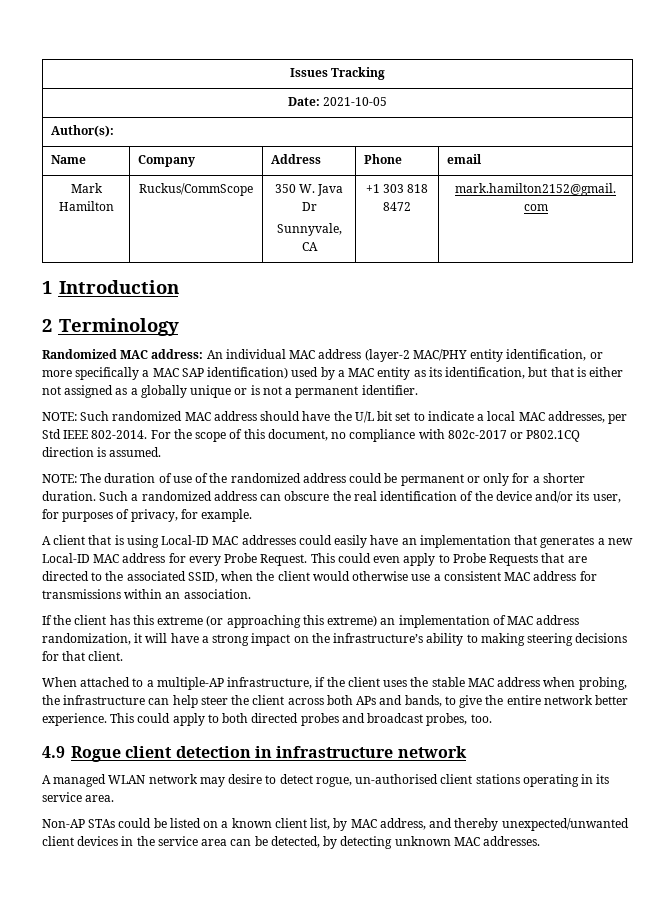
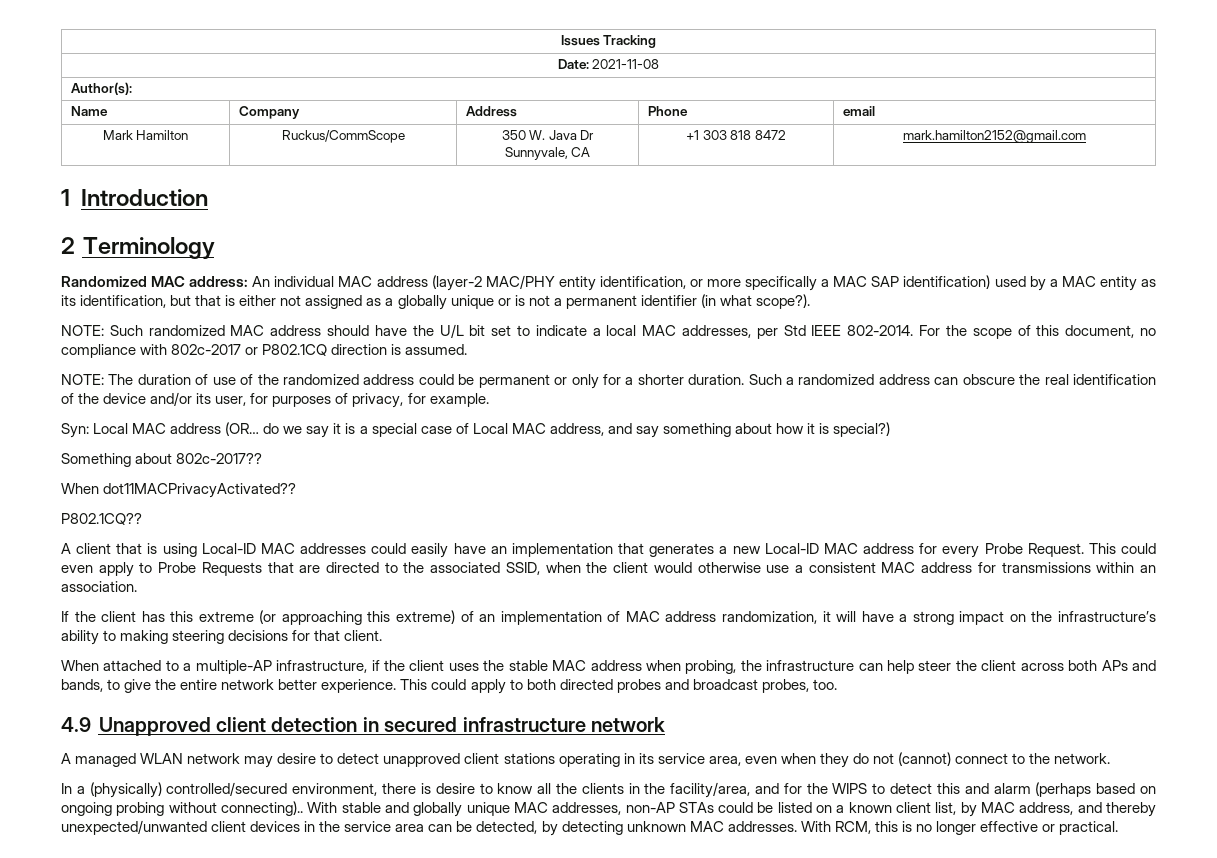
- Date: 2021-10-05
+ Date: 2021-11-08
- Randomized MAC address: An individual MAC address (layer-2 MAC/PHY entity identification, or more specifically a MAC SAP identification) used by a MAC entity as its identification, but that is either not assigned as a globally unique or is not a permanent identifier.
+ Randomized MAC address: An individual MAC address (layer-2 MAC/PHY entity identification, or more specifically a MAC SAP identification) used by a MAC entity as its identification, but that is either not assigned as a globally unique or is not a permanent identifier (in what scope?).
+ Syn: Local MAC address (OR… do we say it is a special case of Local MAC address, and say something about how it is special?)
+ Something about 802c-2017??
+ When dot11MACPrivacyActivated??
+ P802.1CQ??
- If the client has this extreme (or approaching this extreme) an implementation of MAC address randomization, it will have a strong impact on the infrastructure’s ability to making steering decisions for that client.
+ If the client has this extreme (or approaching this extreme) of an implementation of MAC address randomization, it will have a strong impact on the infrastructure’s ability to making steering decisions for that client.
- 4.9 Rogue client detection in infrastructure network
+ 4.9 Unapproved client detection in secured infrastructure network
- A managed WLAN network may desire to detect rogue, un-authorised client stations operating in its service area.
- Non-AP STAs could be listed on a known client list, by MAC address, and thereby unexpected/unwanted client devices in the service area can be detected, by detecting unknown MAC addresses.
+ A managed WLAN network may desire to detect unapproved client stations operating in its service area, even when they do not (cannot) connect to the network.
+ In a (physically) controlled/secured environment, there is desire to know all the clients in the facility/area, and for the WIPS to detect this and alarm (perhaps based on ongoing probing without connecting).. With stable and globally unique MAC addresses, non-AP STAs could be listed on a known client list, by MAC address, and thereby unexpected/unwanted client devices in the service area can be detected, by detecting unknown MAC addresses.
+ With RCM, this is no longer effective or practical.

